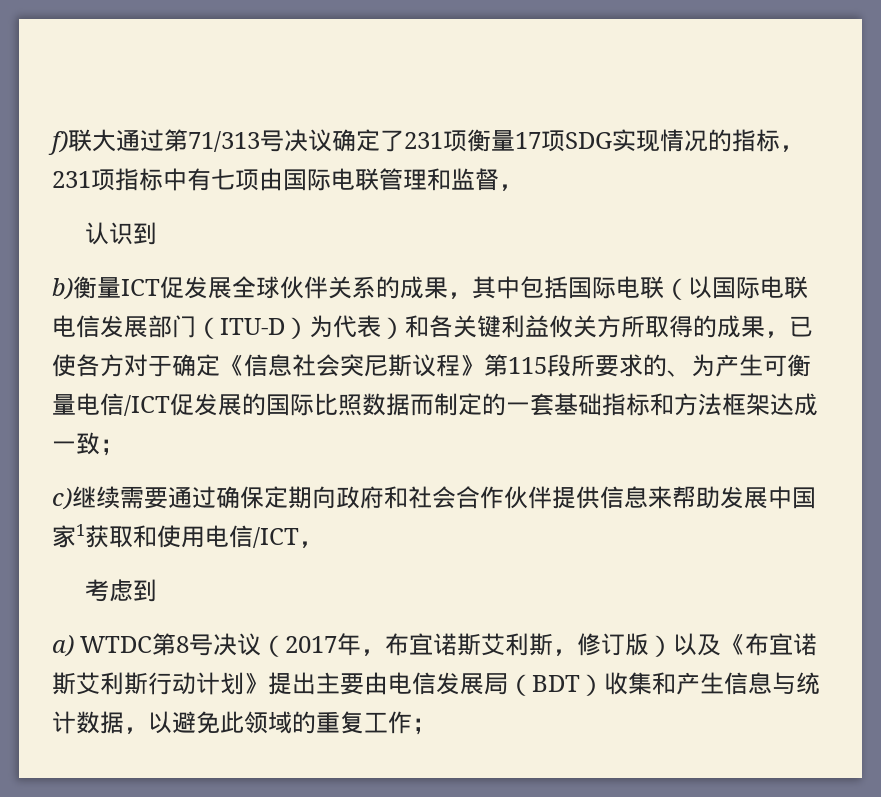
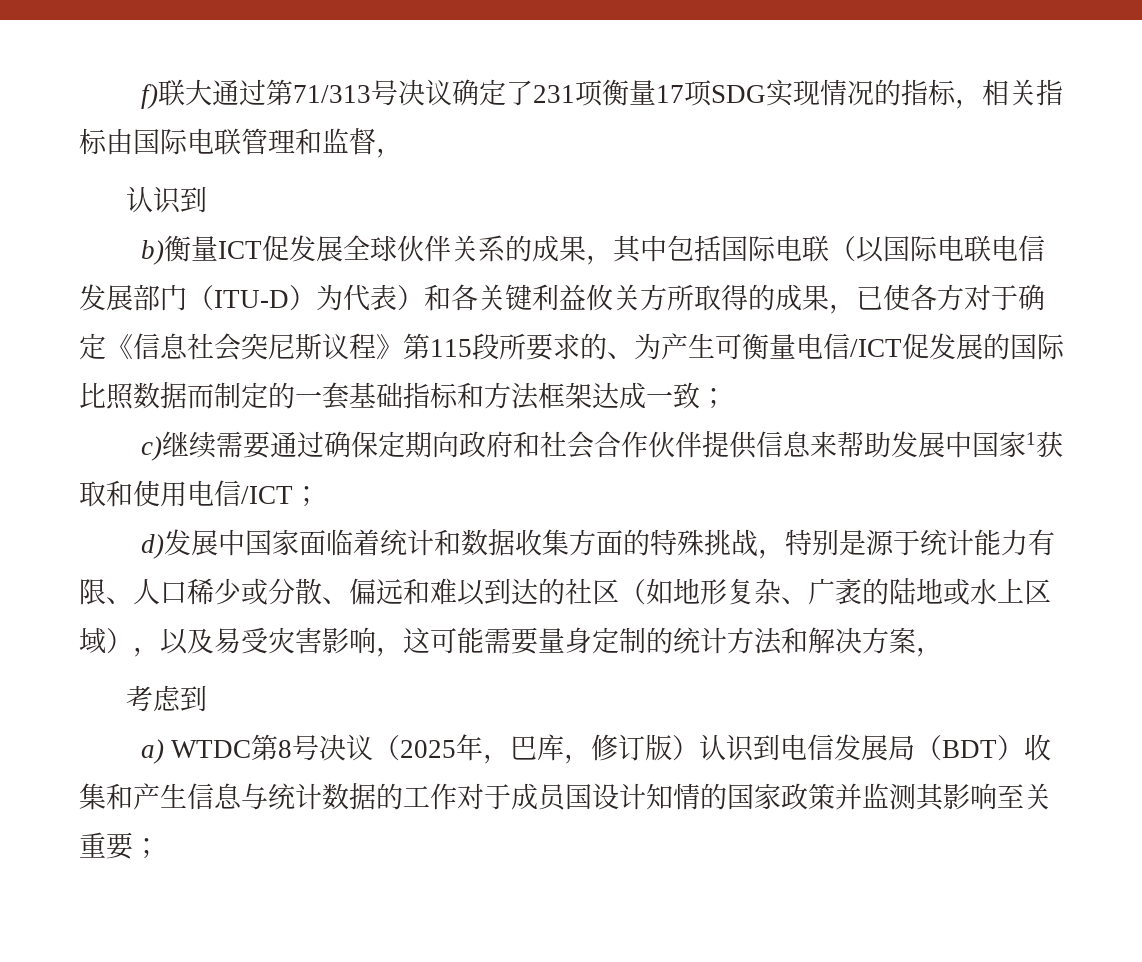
- f)联大通过第71/313号决议确定了231项衡量17项SDG实现情况的指标，231项指标中有七项由国际电联管理和监督，
+ f)联大通过第71/313号决议确定了231项衡量17项SDG实现情况的指标，相关指标由国际电联管理和监督，
- c)继续需要通过确保定期向政府和社会合作伙伴提供信息来帮助发展中国家1获取和使用电信/ICT，
+ c)继续需要通过确保定期向政府和社会合作伙伴提供信息来帮助发展中国家1获取和使用电信/ICT；
+ d)发展中国家面临着统计和数据收集方面的特殊挑战，特别是源于统计能力有限、人口稀少或分散、偏远和难以到达的社区（如地形复杂、广袤的陆地或水上区域），以及易受灾害影响，这可能需要量身定制的统计方法和解决方案，
- a) WTDC第8号决议（2017年，布宜诺斯艾利斯，修订版）以及《布宜诺斯艾利斯行动计划》提出主要由电信发展局（BDT）收集和产生信息与统计数据，以避免此领域的重复工作；
+ a) WTDC第8号决议（2025年，巴库，修订版）认识到电信发展局（BDT）收集和产生信息与统计数据的工作对于成员国设计知情的国家政策并监测其影响至关重要；

